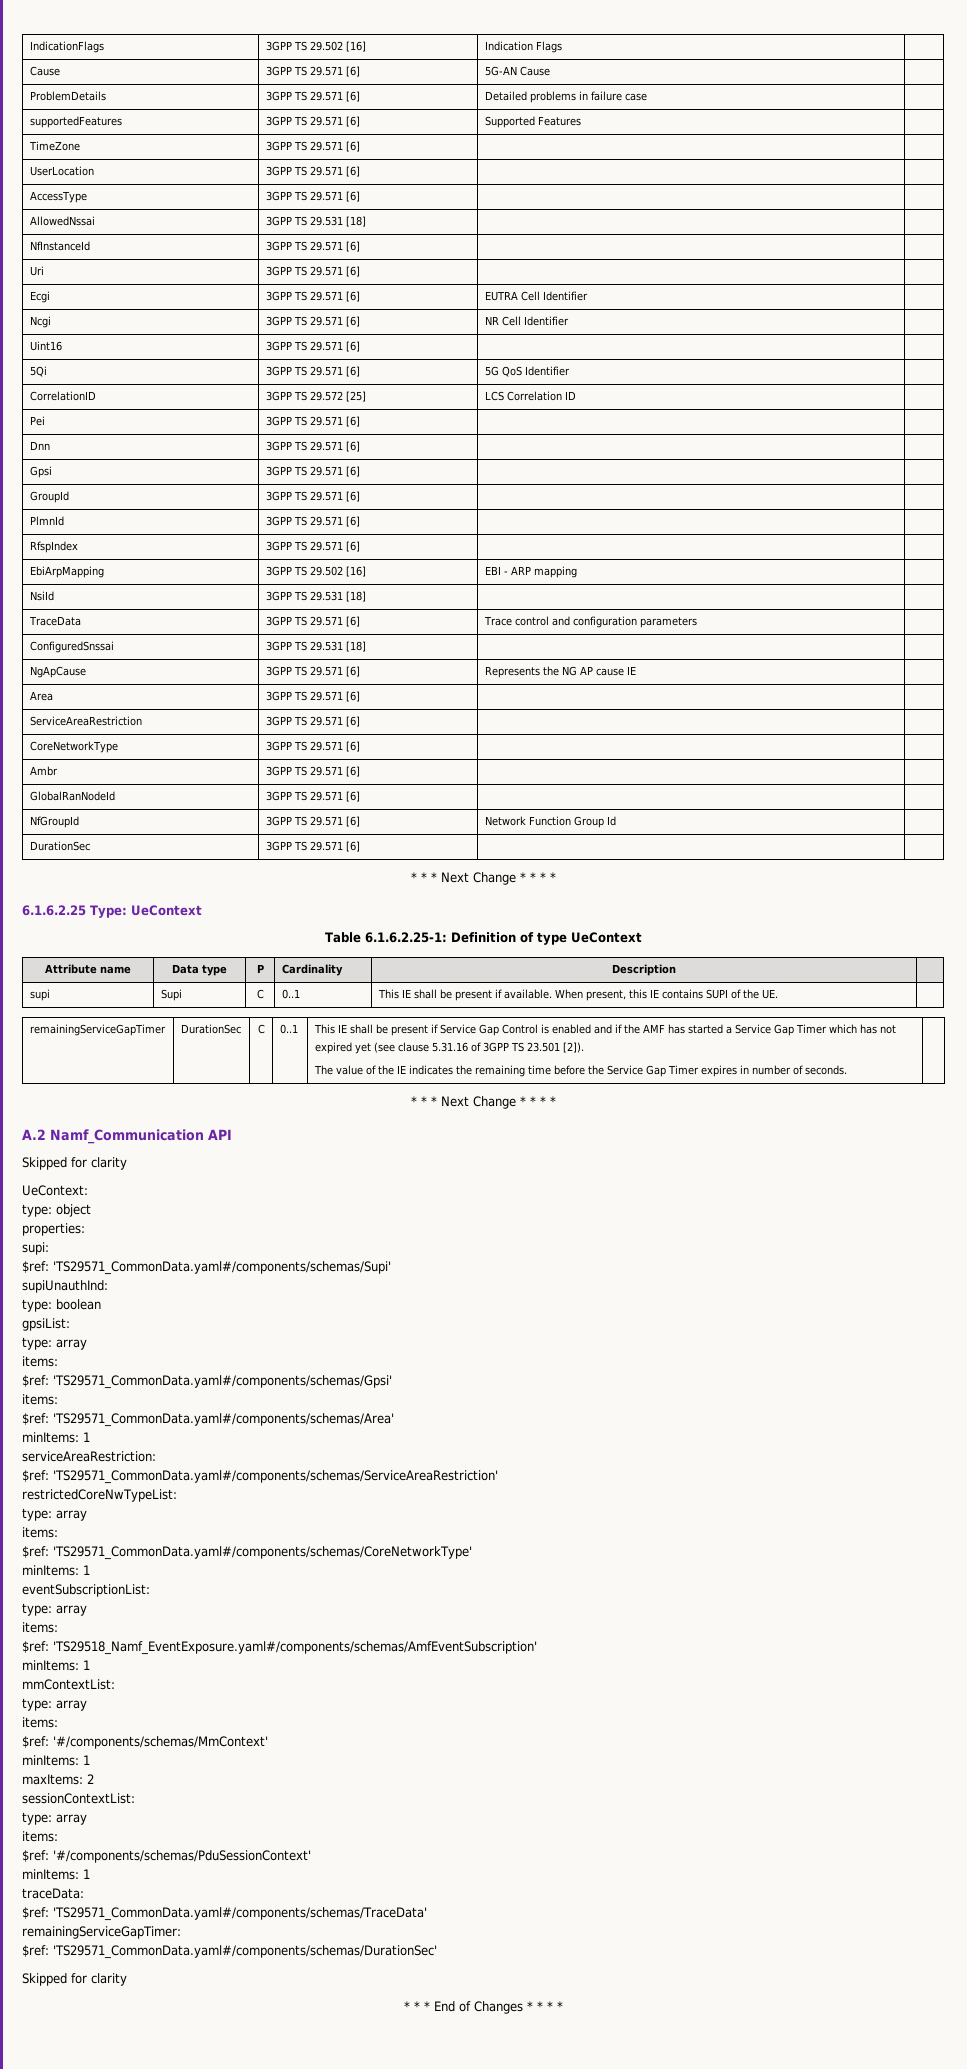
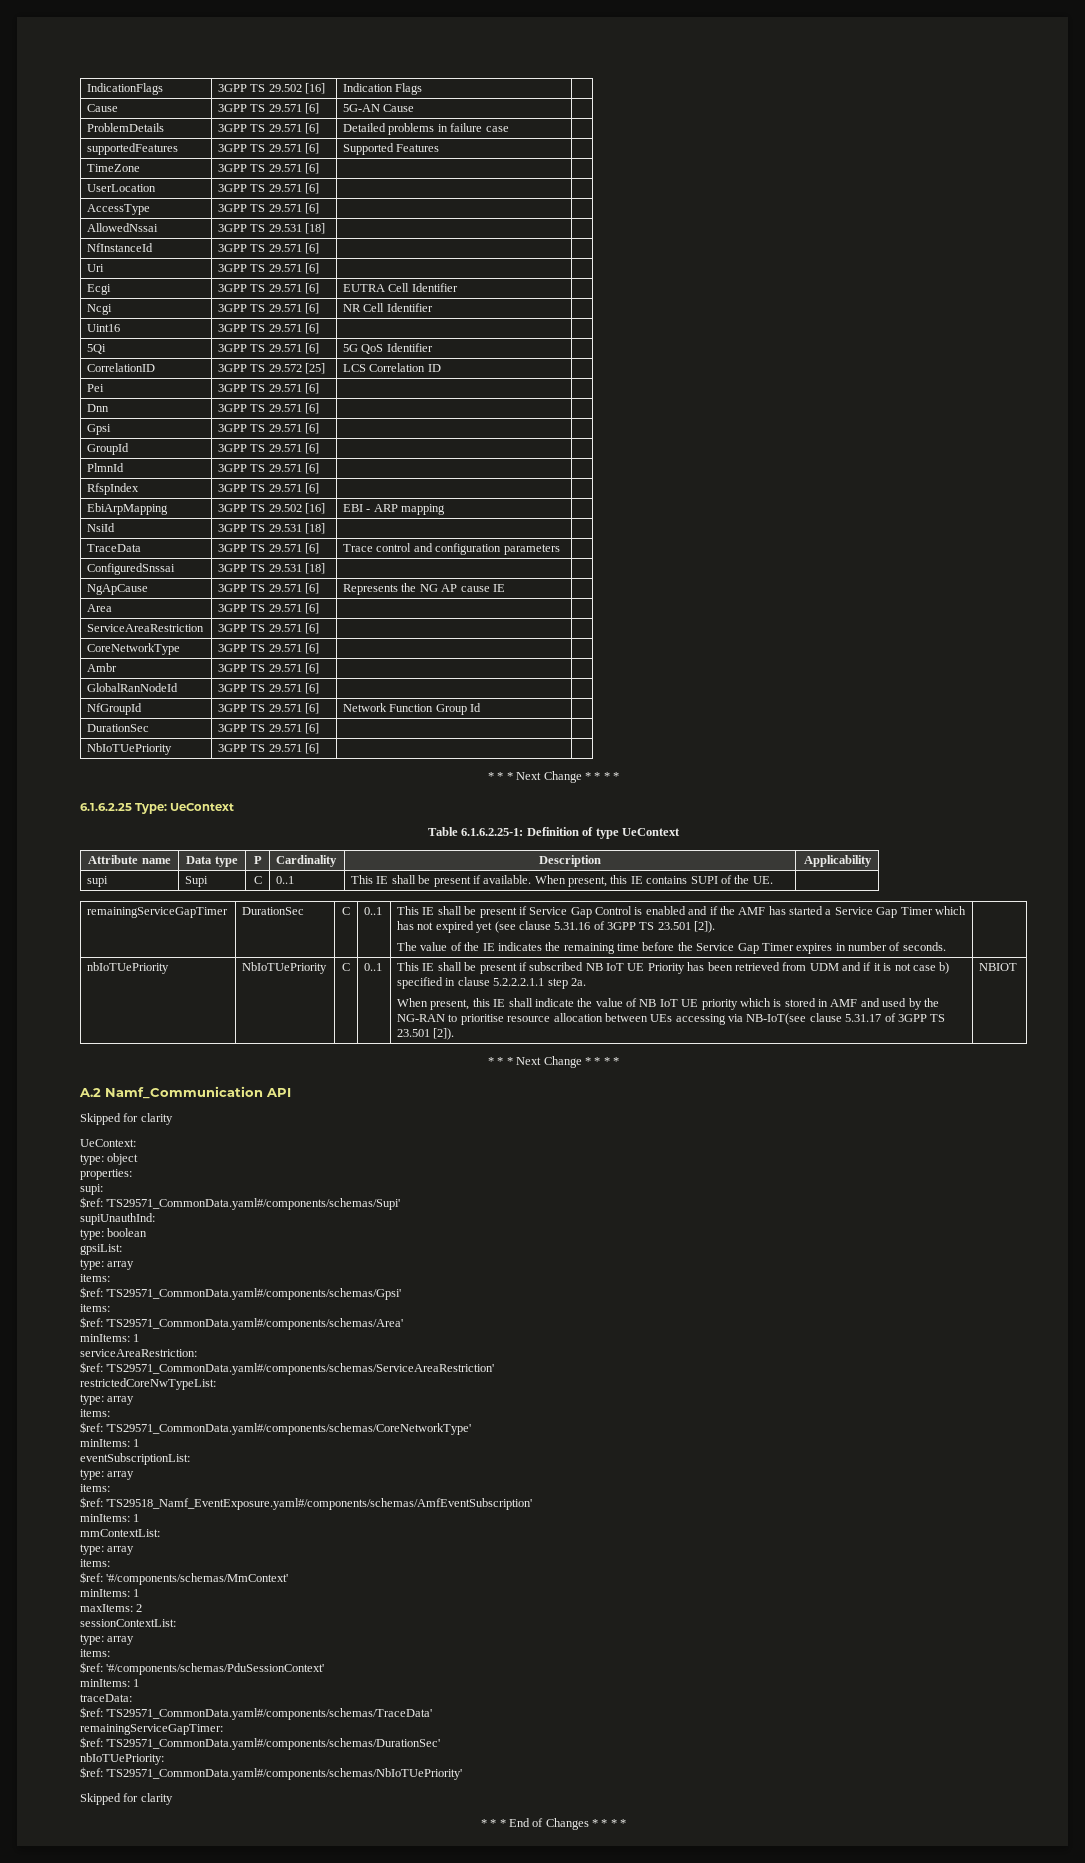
+ NbIoTUePriority | 3GPP TS 29.571 [6] | |
- Attribute name | Data type | P | Cardinality | Description |
+ Attribute name | Data type | P | Cardinality | Description | Applicability
+ nbIoTUePriority | NbIoTUePriority | C | 0..1 | This IE shall be present if subscribed NB IoT UE Priority has been retrieved from UDM and if it is not case b) specified in clause 5.2.2.2.1.1 step 2a.
+ When present, this IE shall indicate the value of NB IoT UE priority which is stored in AMF and used by the NG-RAN to prioritise resource allocation between UEs accessing via NB-IoT(see clause 5.31.17 of 3GPP TS 23.501 [2]). | NBIOT
+ nbIoTUePriority:
+ $ref: 'TS29571_CommonData.yaml#/components/schemas/NbIoTUePriority'

